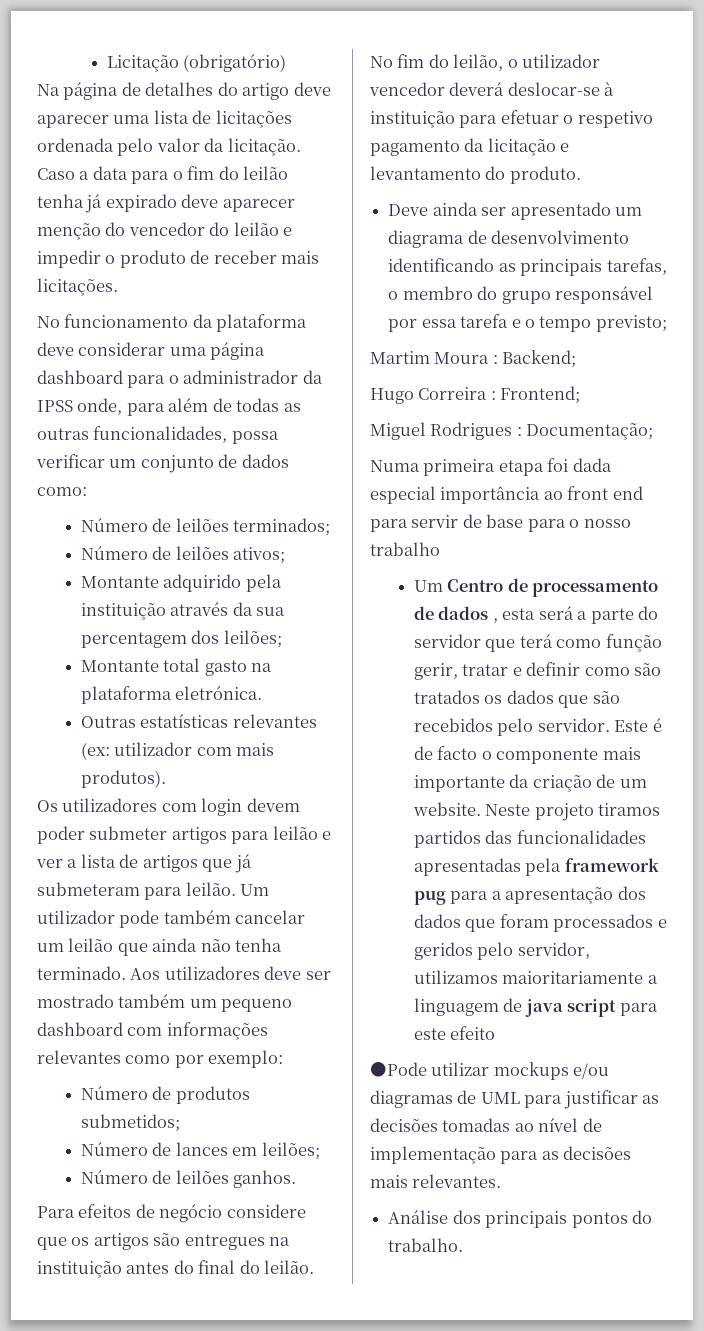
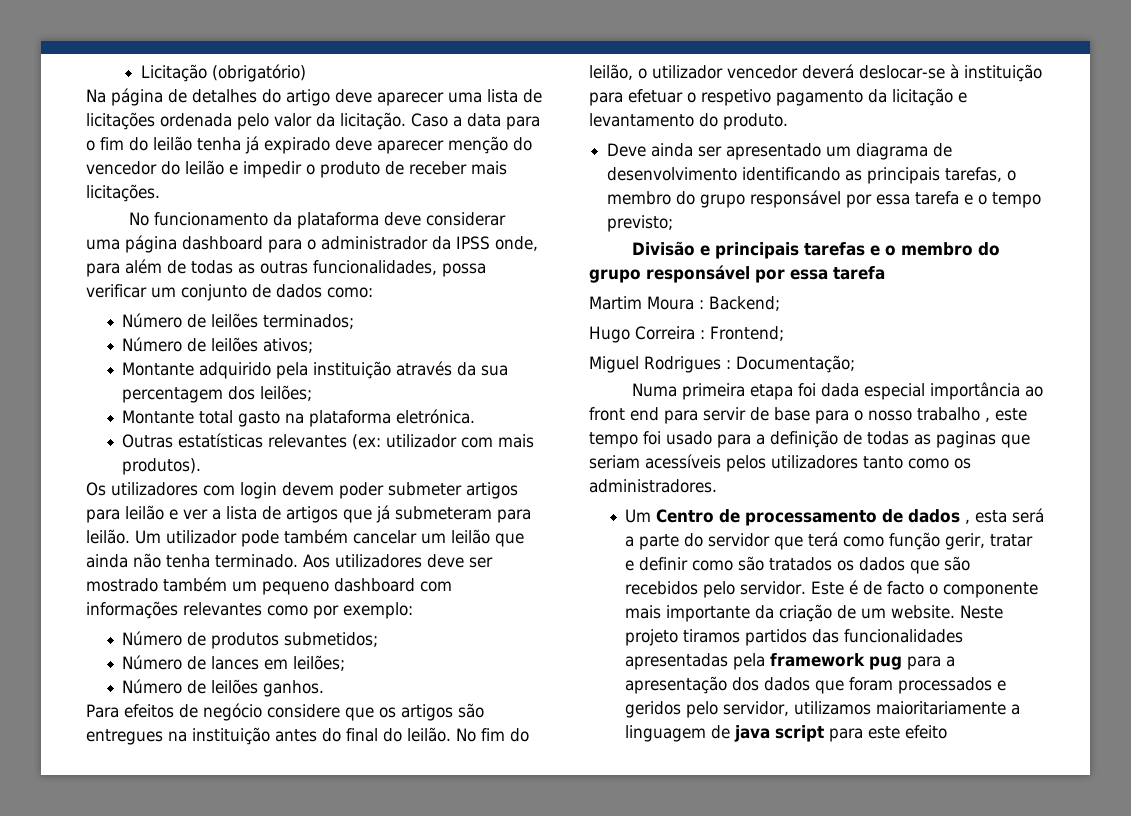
+ Divisão e principais tarefas e o membro do grupo responsável por essa tarefa
- Numa primeira etapa foi dada especial importância ao front end para servir de base para o nosso trabalho
+ Numa primeira etapa foi dada especial importância ao front end para servir de base para o nosso trabalho , este tempo foi usado para a definição de todas as paginas que seriam acessíveis pelos utilizadores tanto como os administradores.
- ●Pode utilizar mockups e/ou diagramas de UML para justificar as decisões tomadas ao nível de implementação para as decisões mais relevantes.
- Análise dos principais pontos do trabalho.

